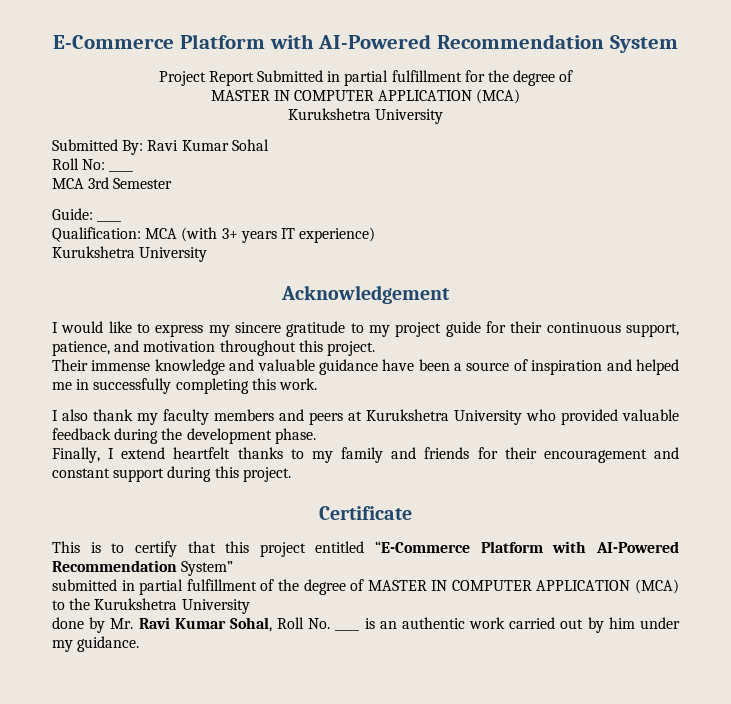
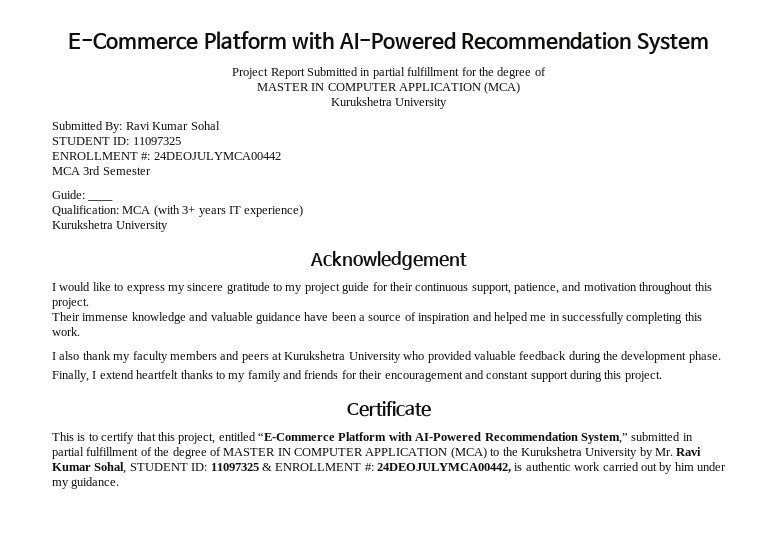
  Submitted By: Ravi Kumar Sohal
- Roll No: ____
+ STUDENT ID: 11097325
+ ENROLLMENT #: 24DEOJULYMCA00442
- This is to certify that this project entitled “E-Commerce Platform with AI-Powered Recommendation System”
- submitted in partial fulfillment of the degree of MASTER IN COMPUTER APPLICATION (MCA) to the Kurukshetra University
- done by Mr. Ravi Kumar Sohal, Roll No. ____ is an authentic work carried out by him under my guidance.
+ This is to certify that this project, entitled “E-Commerce Platform with AI-Powered Recommendation System,” submitted in partial fulfillment of the degree of MASTER IN COMPUTER APPLICATION (MCA) to the Kurukshetra University by Mr. Ravi Kumar Sohal, STUDENT ID: 11097325 & ENROLLMENT #: 24DEOJULYMCA00442, is authentic work carried out by him under my guidance.

